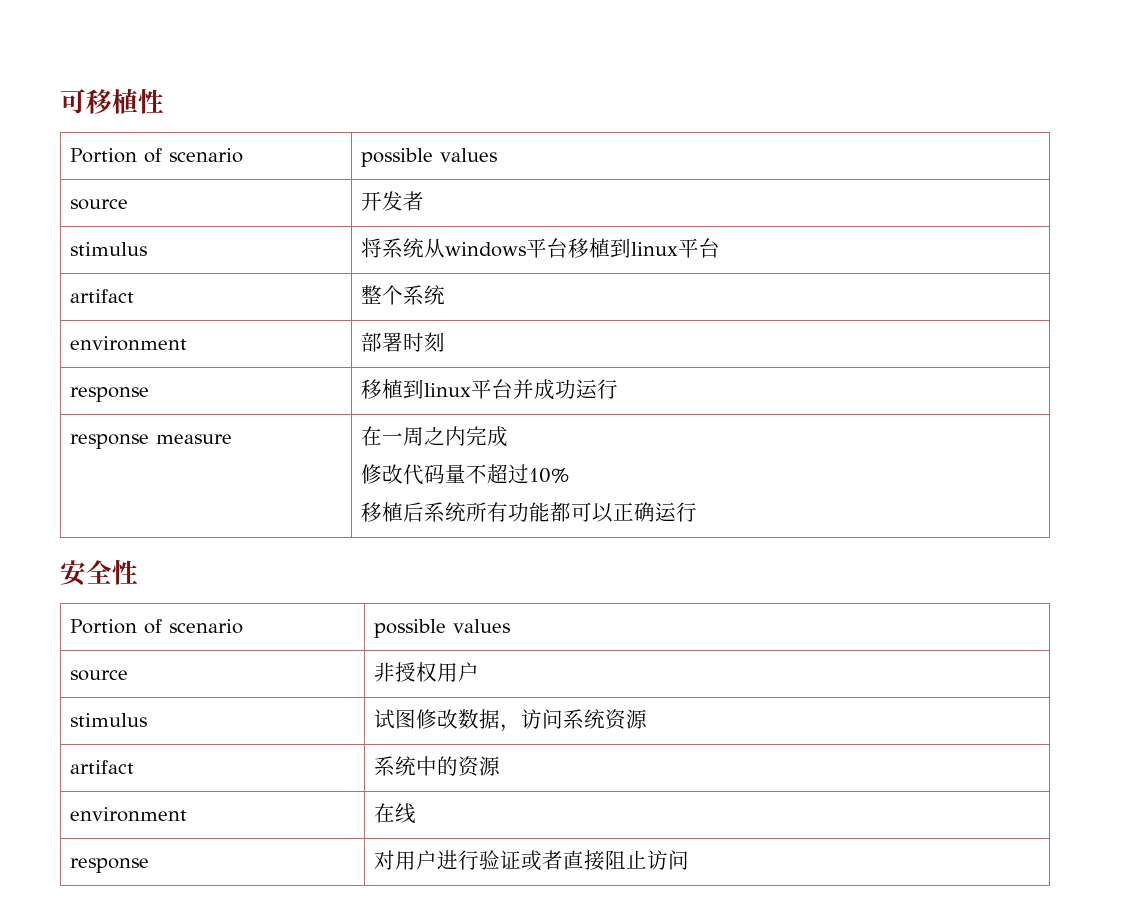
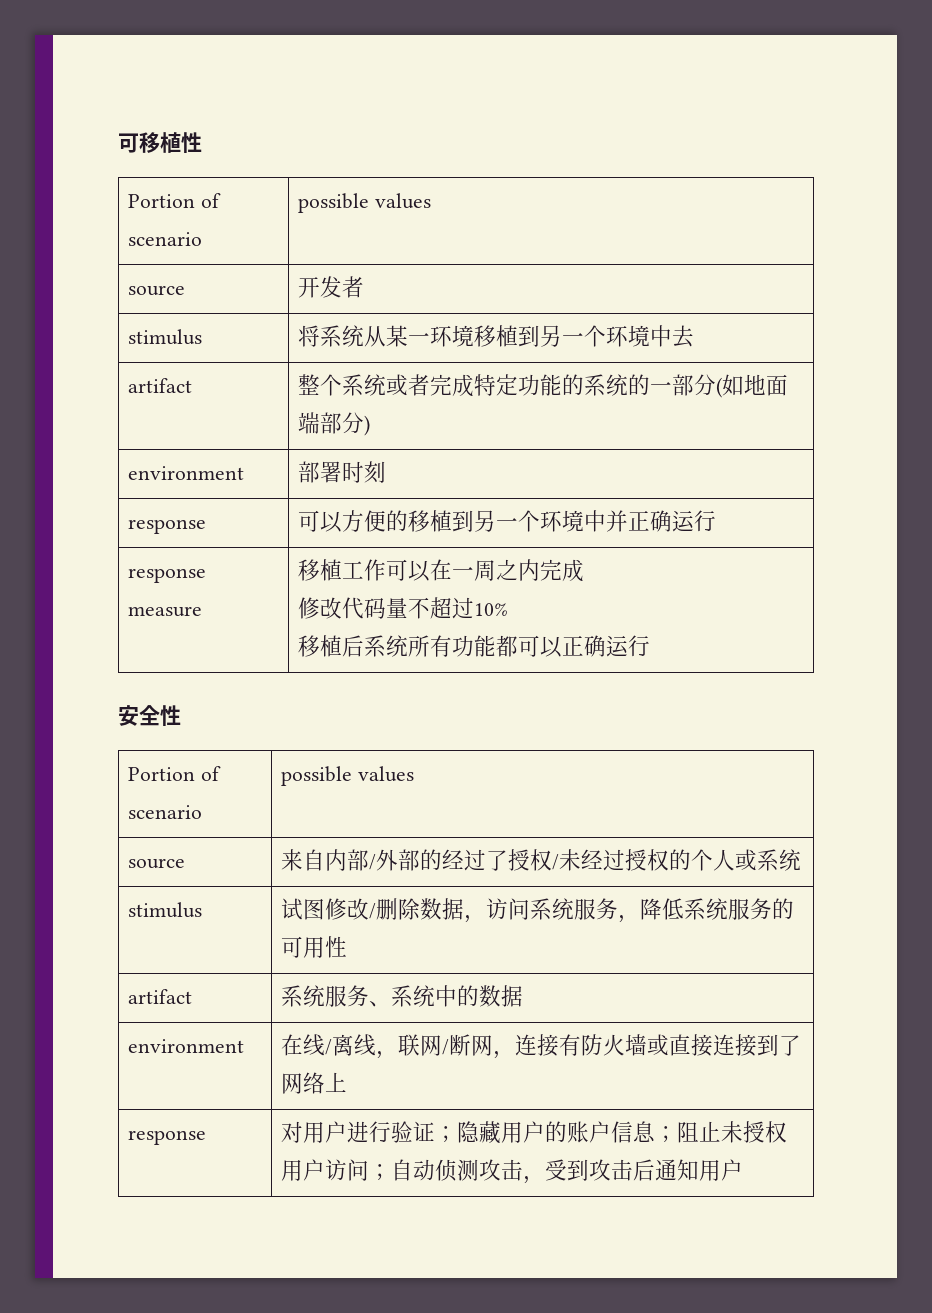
- stimulus | 将系统从windows平台移植到linux平台
- artifact | 整个系统
+ stimulus | 将系统从某一环境移植到另一个环境中去
+ artifact | 整个系统或者完成特定功能的系统的一部分(如地面端部分)
  environment | 部署时刻
- response | 移植到linux平台并成功运行
+ response | 可以方便的移植到另一个环境中并正确运行
- response measure | 在一周之内完成
+ response measure | 移植工作可以在一周之内完成
- source | 非授权用户
+ source | 来自内部/外部的经过了授权/未经过授权的个人或系统
- stimulus | 试图修改数据，访问系统资源
- artifact | 系统中的资源
- environment | 在线
+ stimulus | 试图修改/删除数据，访问系统服务，降低系统服务的可用性
+ artifact | 系统服务、系统中的数据
+ environment | 在线/离线，联网/断网，连接有防火墙或直接连接到了网络上
- response | 对用户进行验证或者直接阻止访问
+ response | 对用户进行验证；隐藏用户的账户信息；阻止未授权用户访问；自动侦测攻击，受到攻击后通知用户

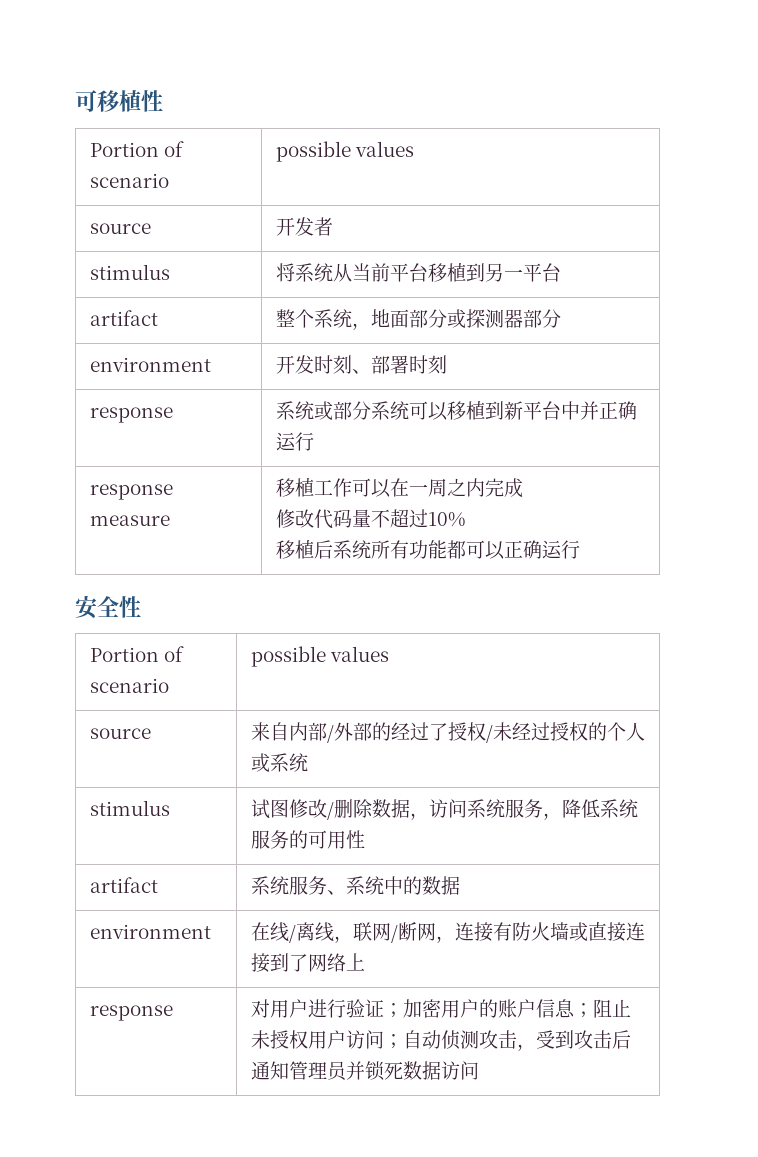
- stimulus | 将系统从某一环境移植到另一个环境中去
+ stimulus | 将系统从当前平台移植到另一平台
- artifact | 整个系统或者完成特定功能的系统的一部分(如地面端部分)
- environment | 部署时刻
+ artifact | 整个系统，地面部分或探测器部分
+ environment | 开发时刻、部署时刻
- response | 可以方便的移植到另一个环境中并正确运行
+ response | 系统或部分系统可以移植到新平台中并正确运行
- response | 对用户进行验证；隐藏用户的账户信息；阻止未授权用户访问；自动侦测攻击，受到攻击后通知用户
+ response | 对用户进行验证；加密用户的账户信息；阻止未授权用户访问；自动侦测攻击，受到攻击后通知管理员并锁死数据访问

